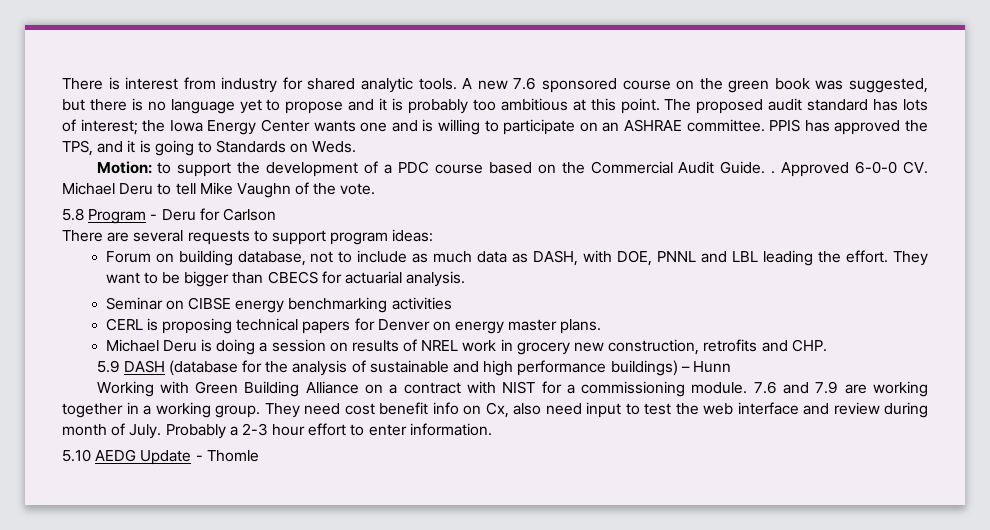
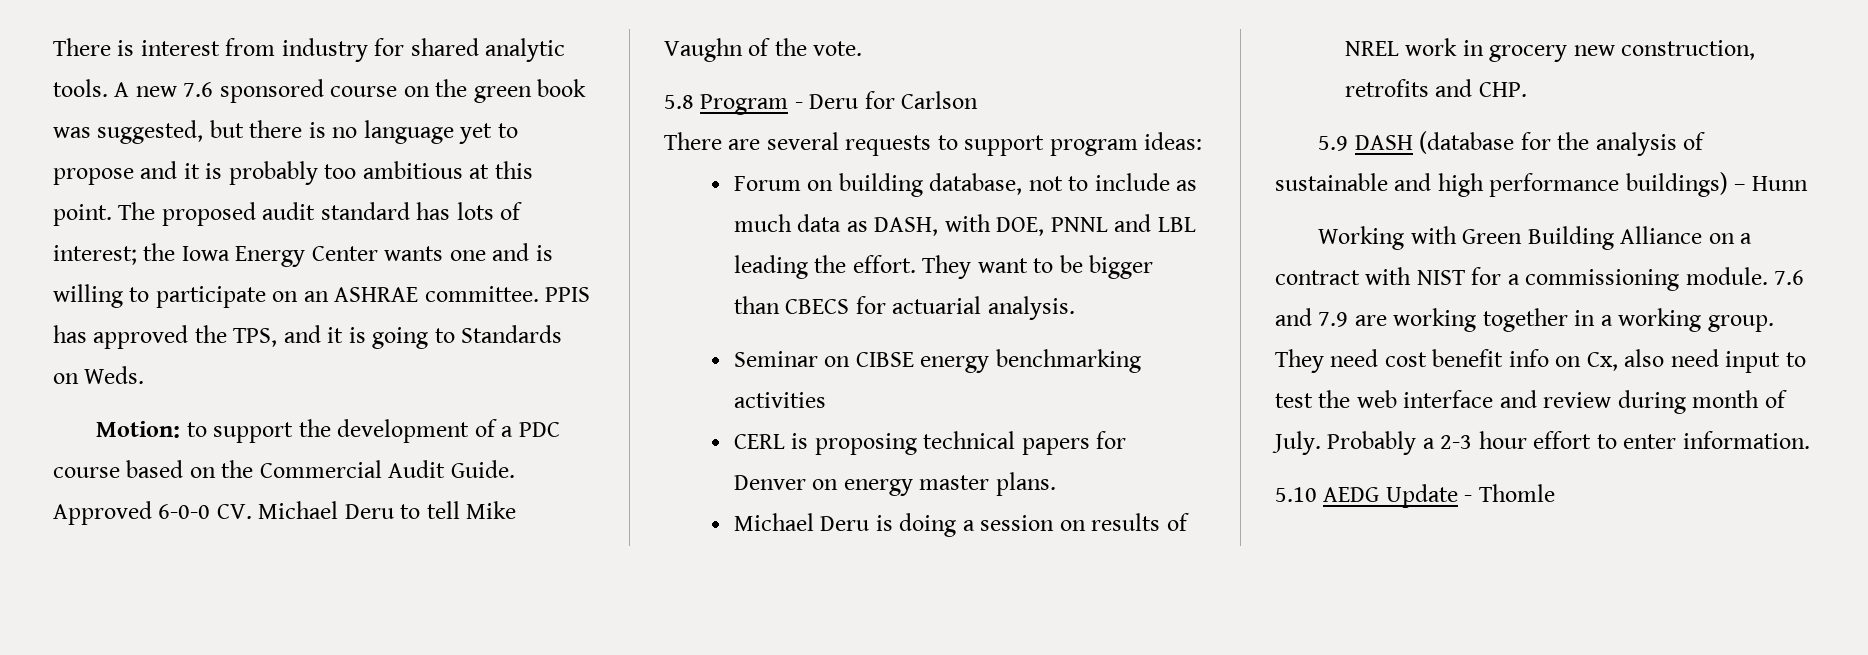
- Motion: to support the development of a PDC course based on the Commercial Audit Guide. .
+ Motion: to support the development of a PDC course based on the Commercial Audit Guide.

